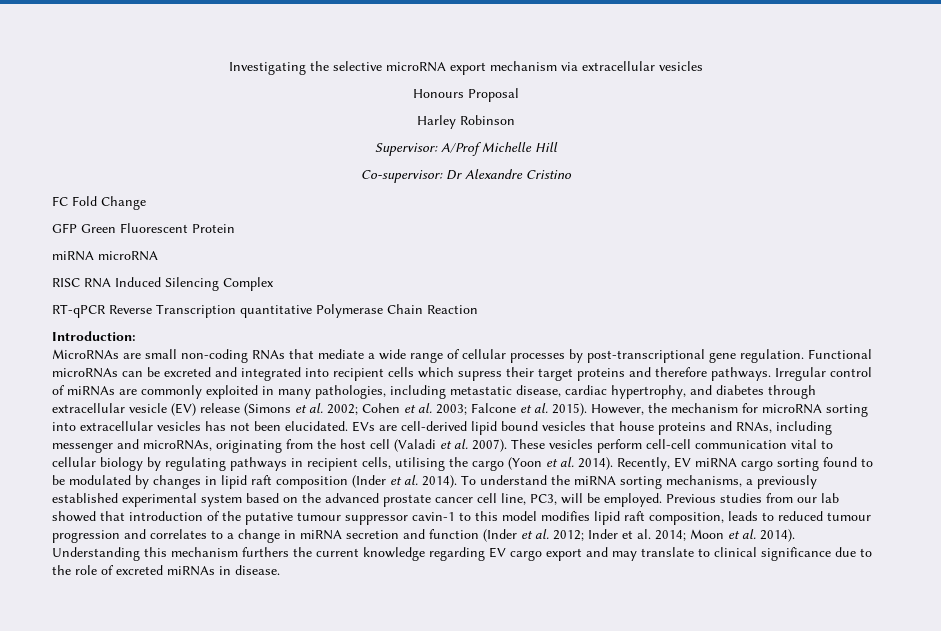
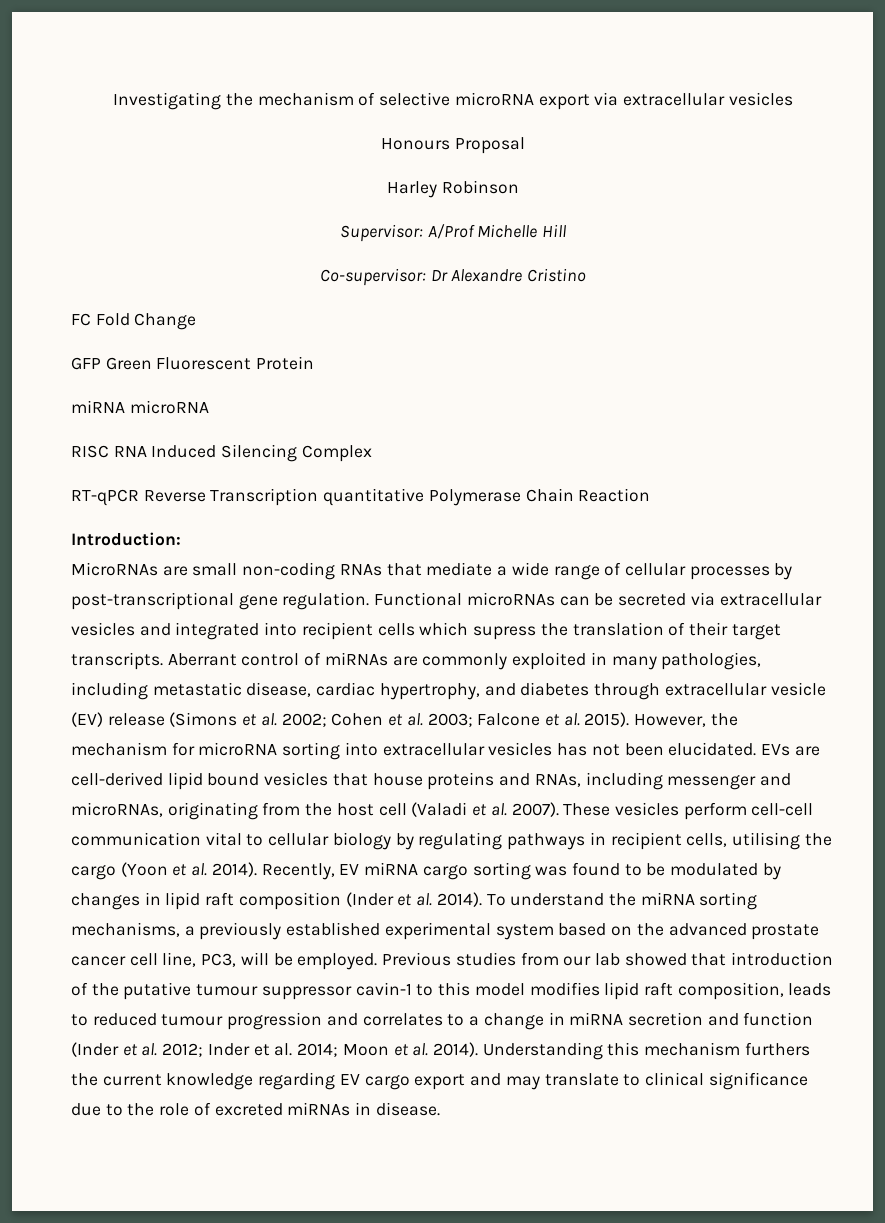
- Investigating the selective microRNA export mechanism via extracellular vesicles
+ Investigating the mechanism of selective microRNA export via extracellular vesicles
- Functional microRNAs can be excreted and integrated into recipient cells which supress their target proteins and therefore pathways. Irregular control of miRNAs are commonly exploited in many pathologies, including metastatic disease, cardiac hypertrophy, and diabetes through extracellular vesicle (EV) release (Simons et al. 2002; Cohen et al. 2003; Falcone et al. 2015).
+ Functional microRNAs can be secreted via extracellular vesicles and integrated into recipient cells which supress the translation of their target transcripts. Aberrant control of miRNAs are commonly exploited in many pathologies, including metastatic disease, cardiac hypertrophy, and diabetes through extracellular vesicle (EV) release (Simons et al. 2002; Cohen et al. 2003; Falcone et al. 2015).
- Recently, EV miRNA cargo sorting found to be modulated by changes in lipid raft composition (Inder et al. 2014).
+ Recently, EV miRNA cargo sorting was found to be modulated by changes in lipid raft composition (Inder et al. 2014).

